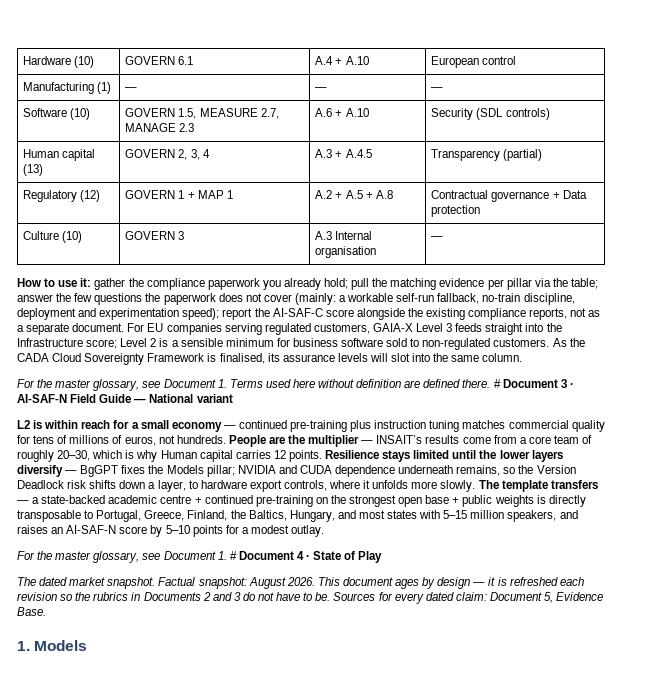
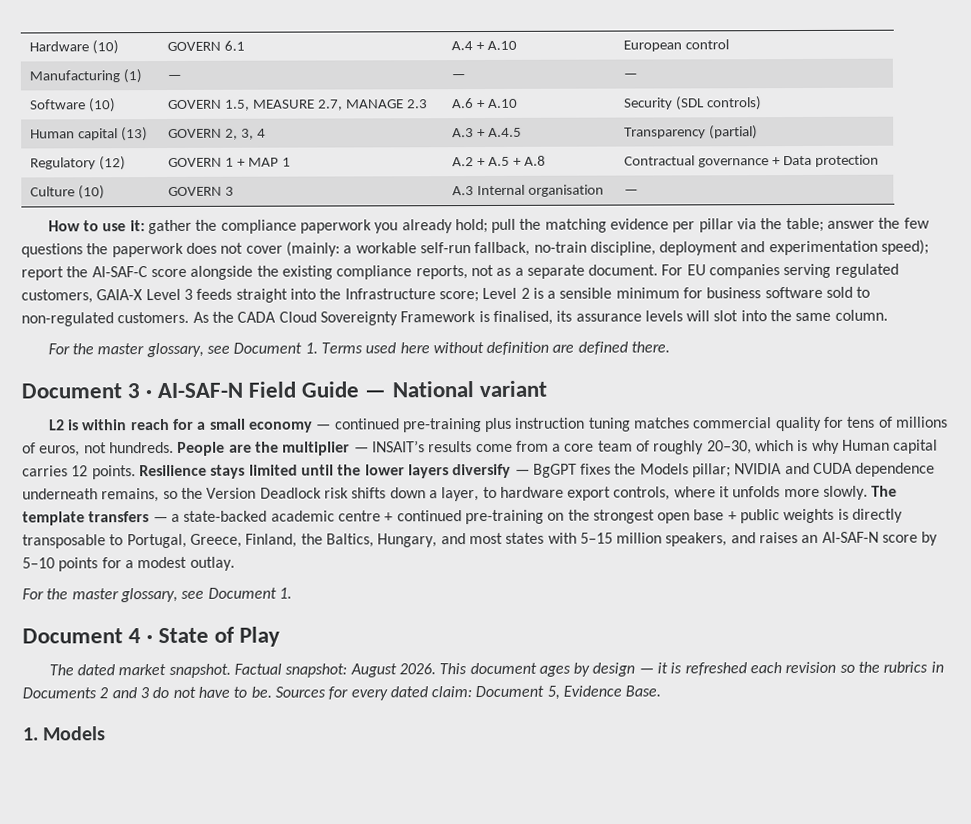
- For the master glossary, see Document 1. Terms used here without definition are defined there. # Document 3 · AI-SAF-N Field Guide — National variant
+ For the master glossary, see Document 1. Terms used here without definition are defined there.
+ Document 3 · AI-SAF-N Field Guide — National variant
  The template transfers — a state-backed academic centre + continued pre-training on the strongest open base + public weights is directly transposable to Portugal, Greece, Finland, the Baltics, Hungary, and most states with 5–15 million speakers, and raises an AI-SAF-N score by 5–10 points for a modest outlay.
- For the master glossary, see Document 1. # Document 4 · State of Play
+ For the master glossary, see Document 1.
+ Document 4 · State of Play

